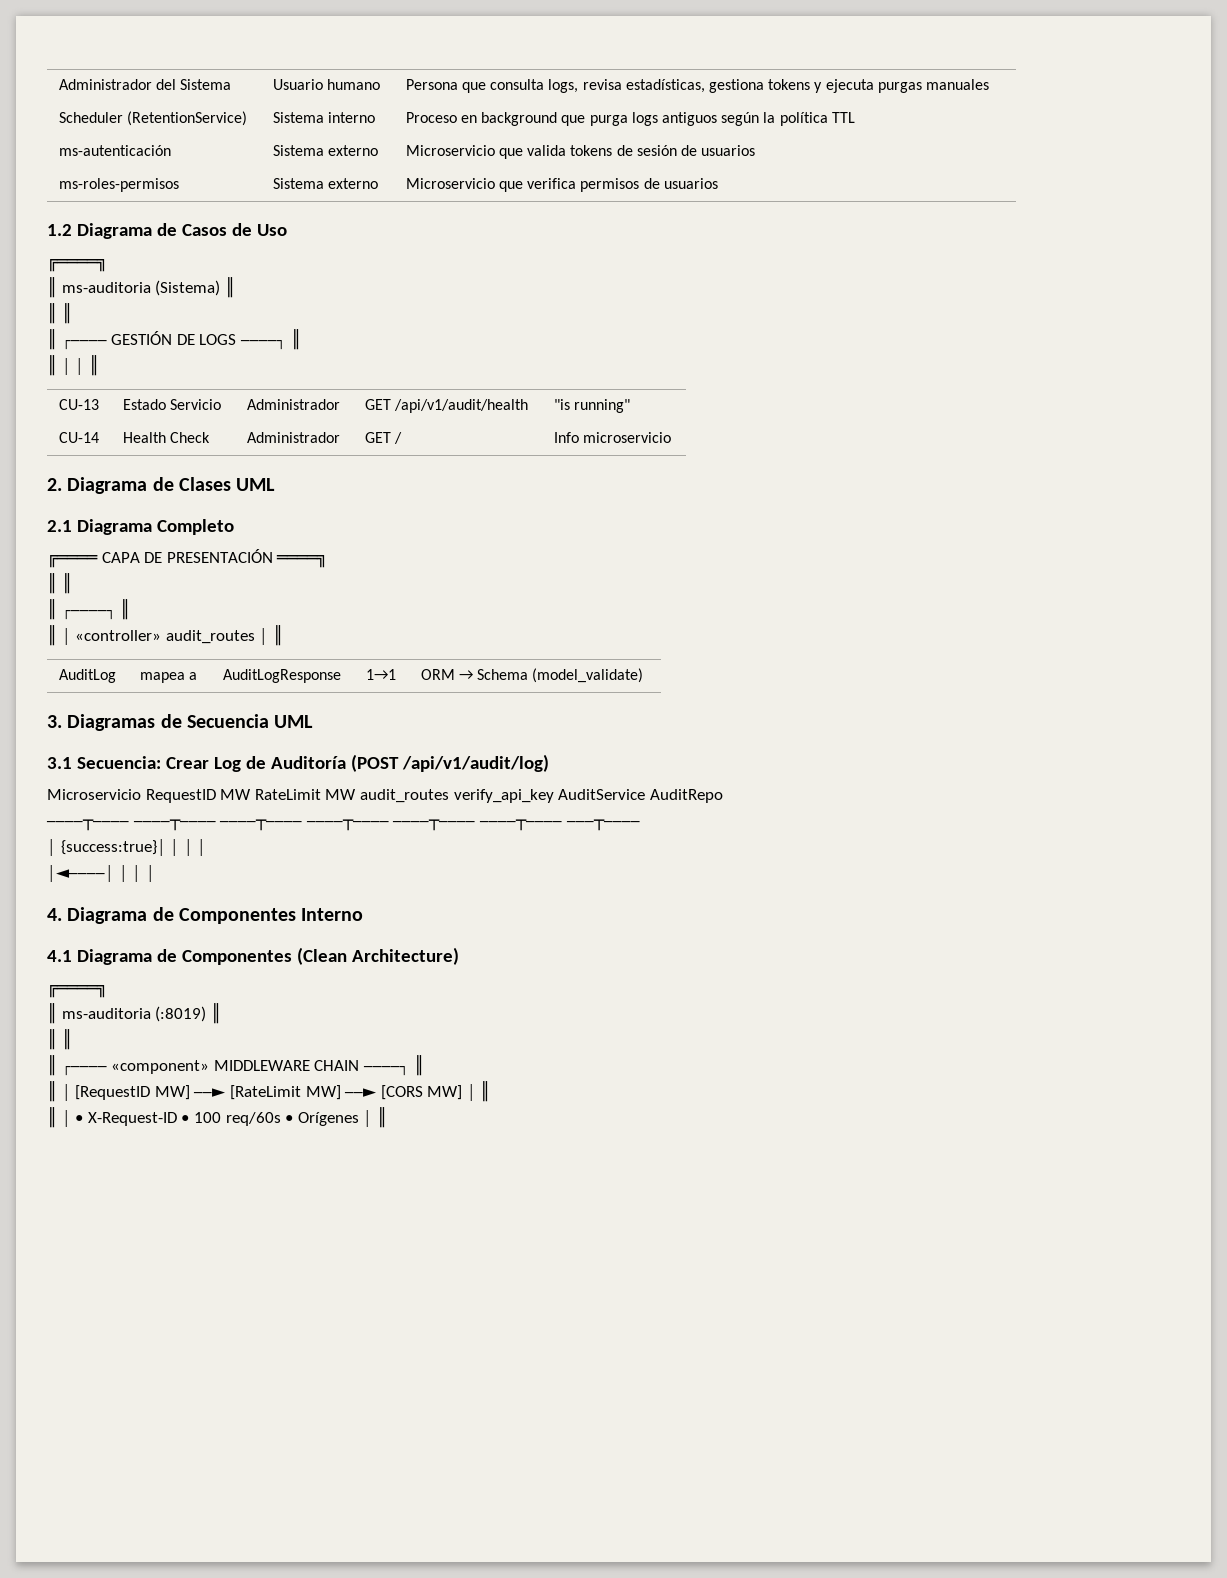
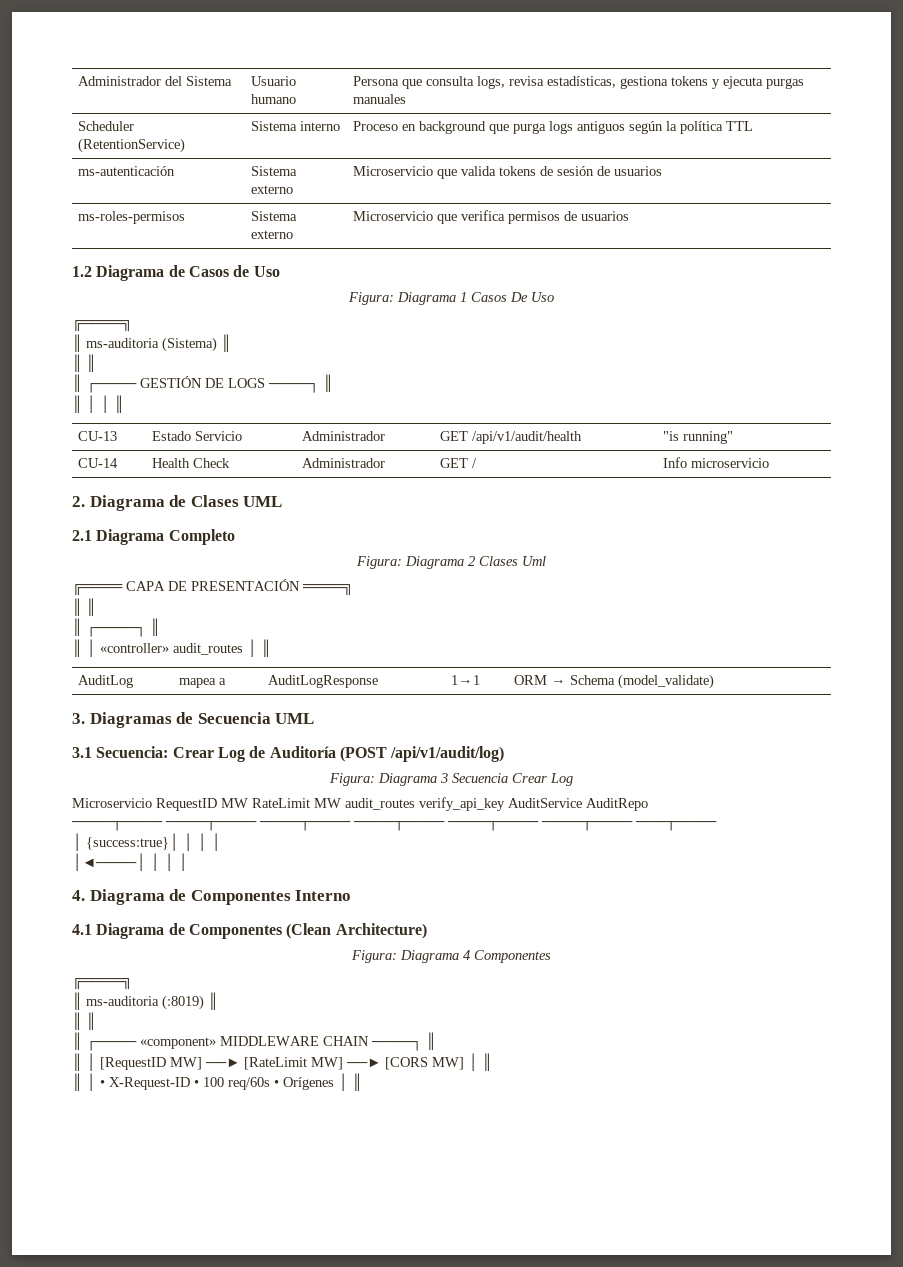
+ Figura: Diagrama 1 Casos De Uso
+ Figura: Diagrama 2 Clases Uml
+ Figura: Diagrama 3 Secuencia Crear Log
+ Figura: Diagrama 4 Componentes

